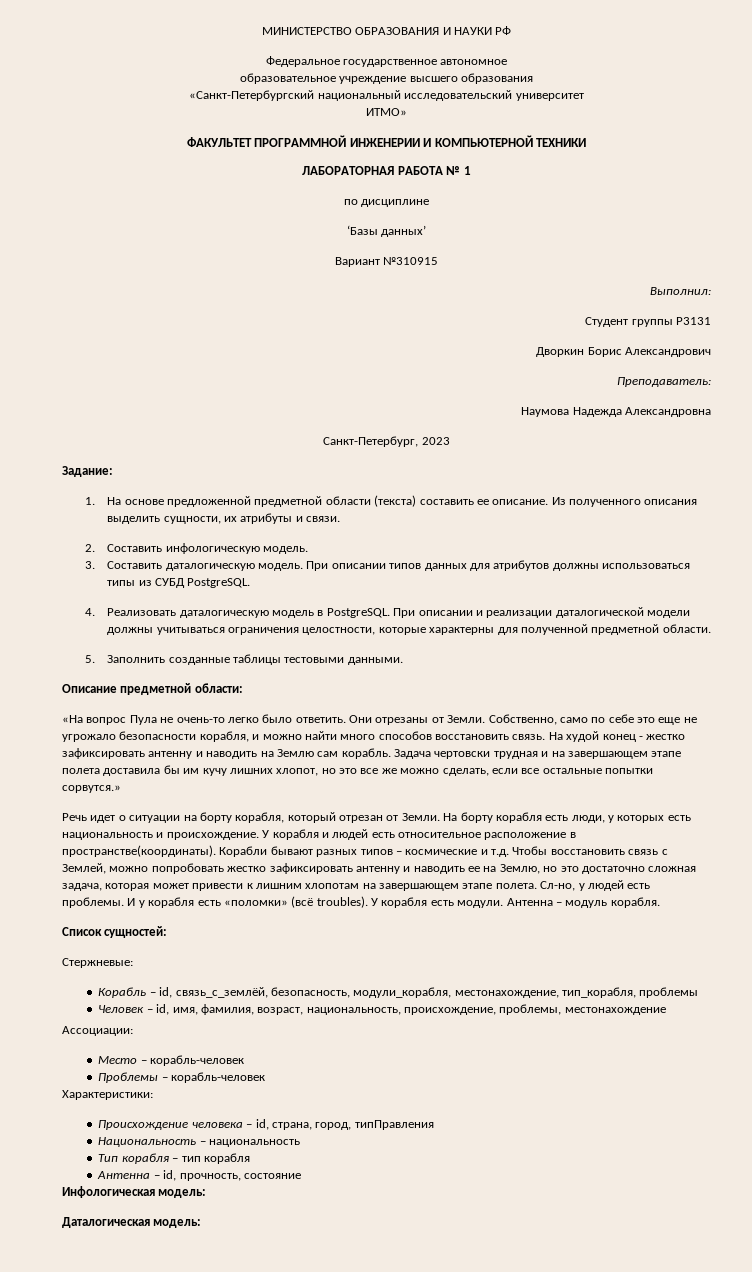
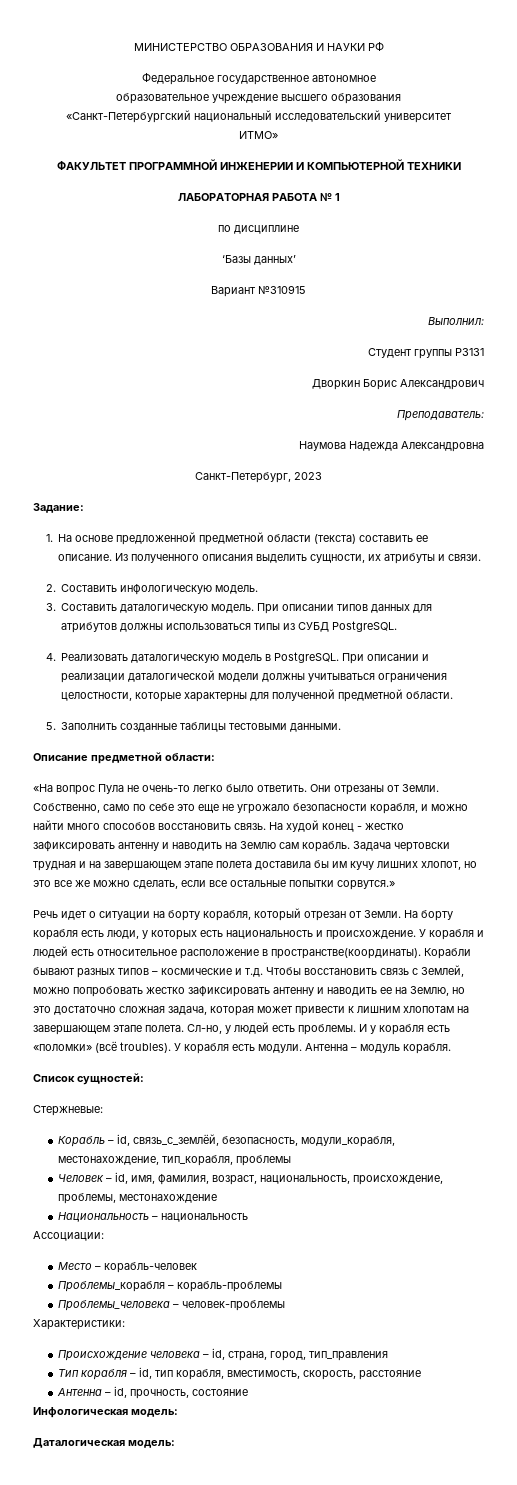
+ Национальность – национальность
- Проблемы – корабль-человек
+ Проблемы_корабля – корабль-проблемы
+ Проблемы_человека – человек-проблемы
- Происхождение человека – id, страна, город, типПравления
- Национальность – национальность
+ Происхождение человека – id, страна, город, тип_правления
- Тип корабля – тип корабля
+ Тип корабля – id, тип корабля, вместимость, скорость, расстояние

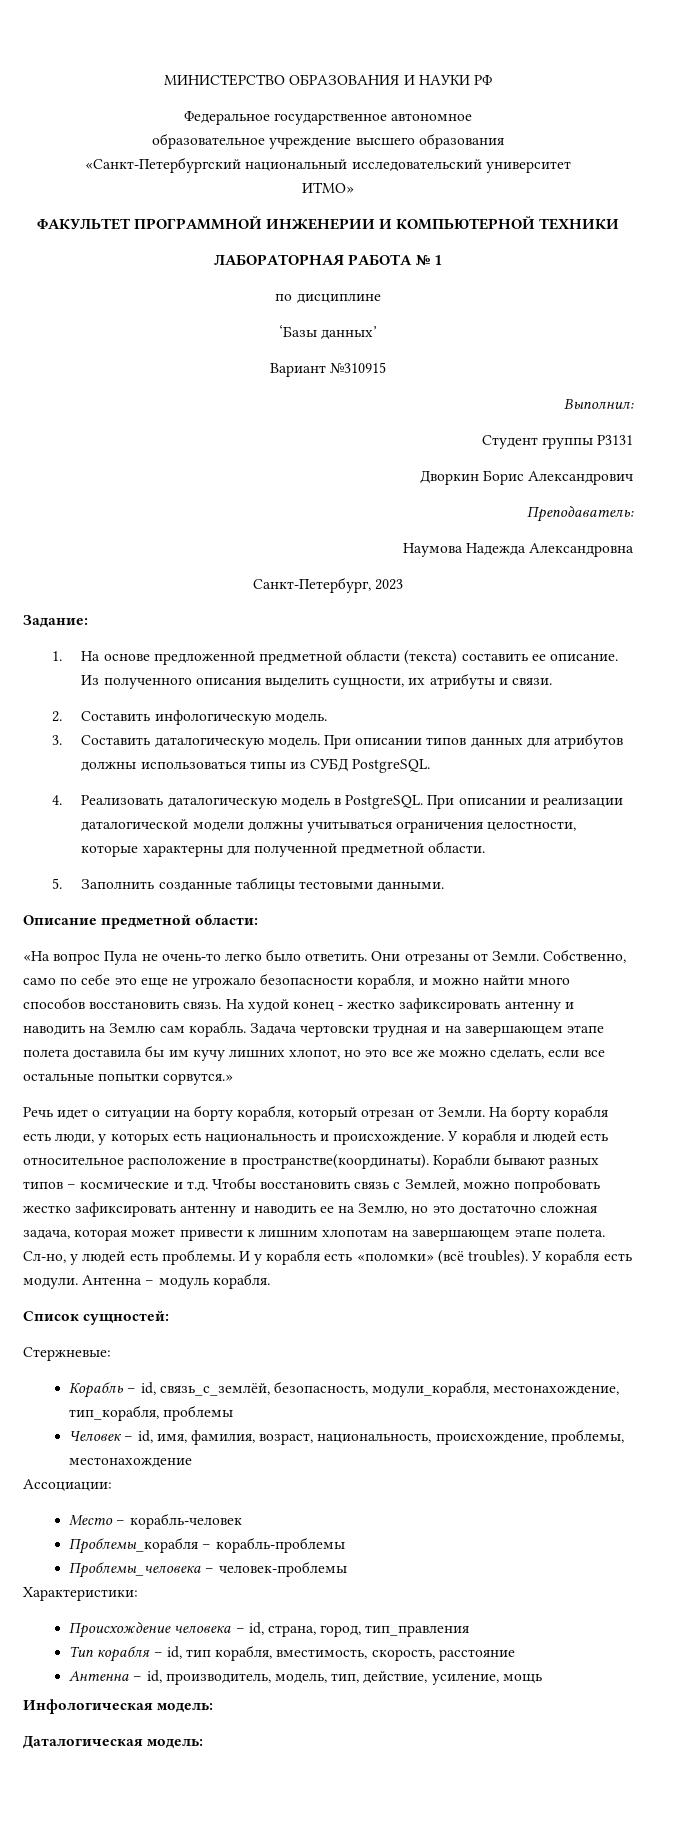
- Национальность – национальность
- Антенна – id, прочность, состояние
+ Антенна – id, производитель, модель, тип, действие, усиление, мощь

